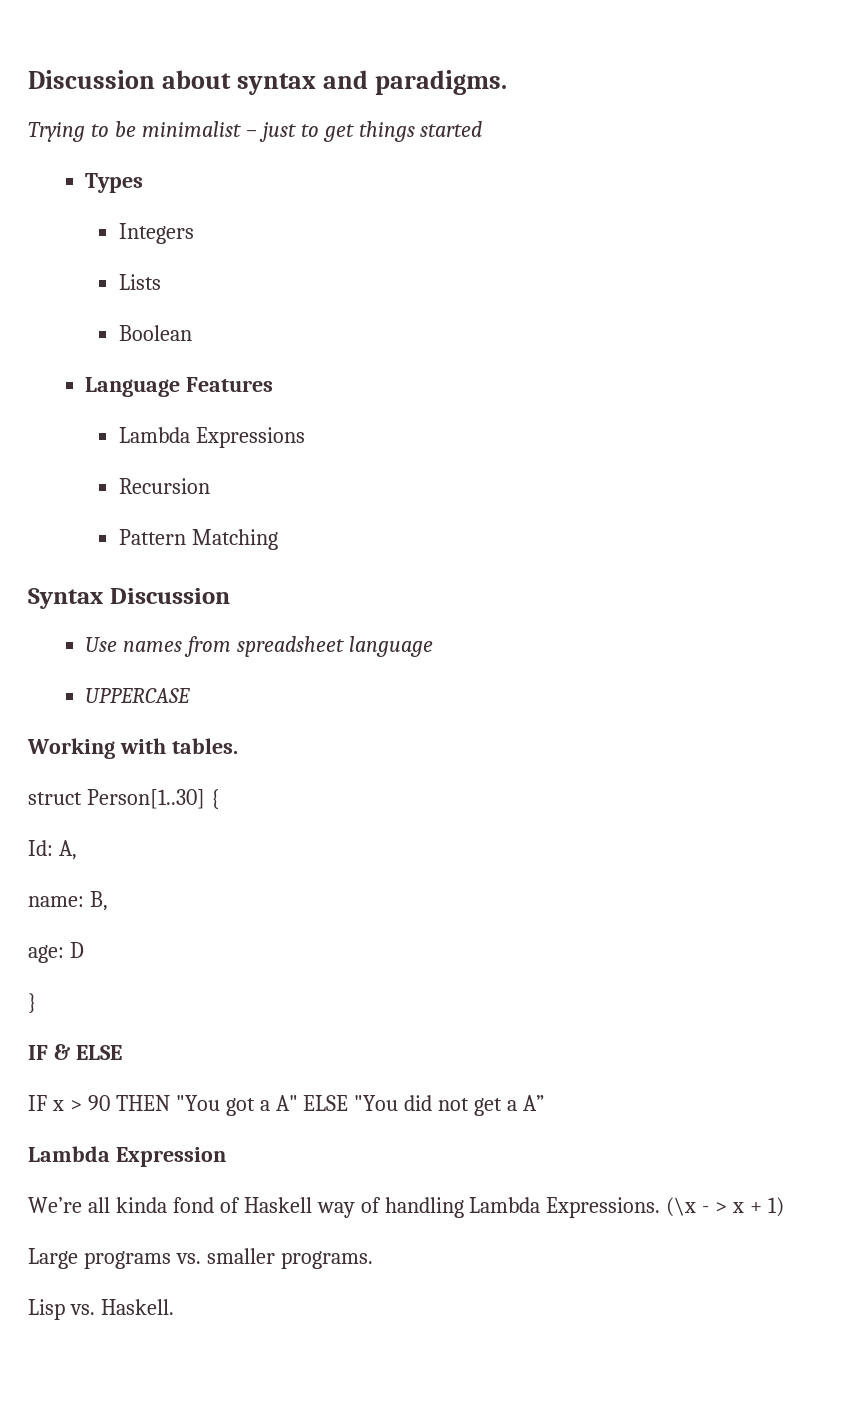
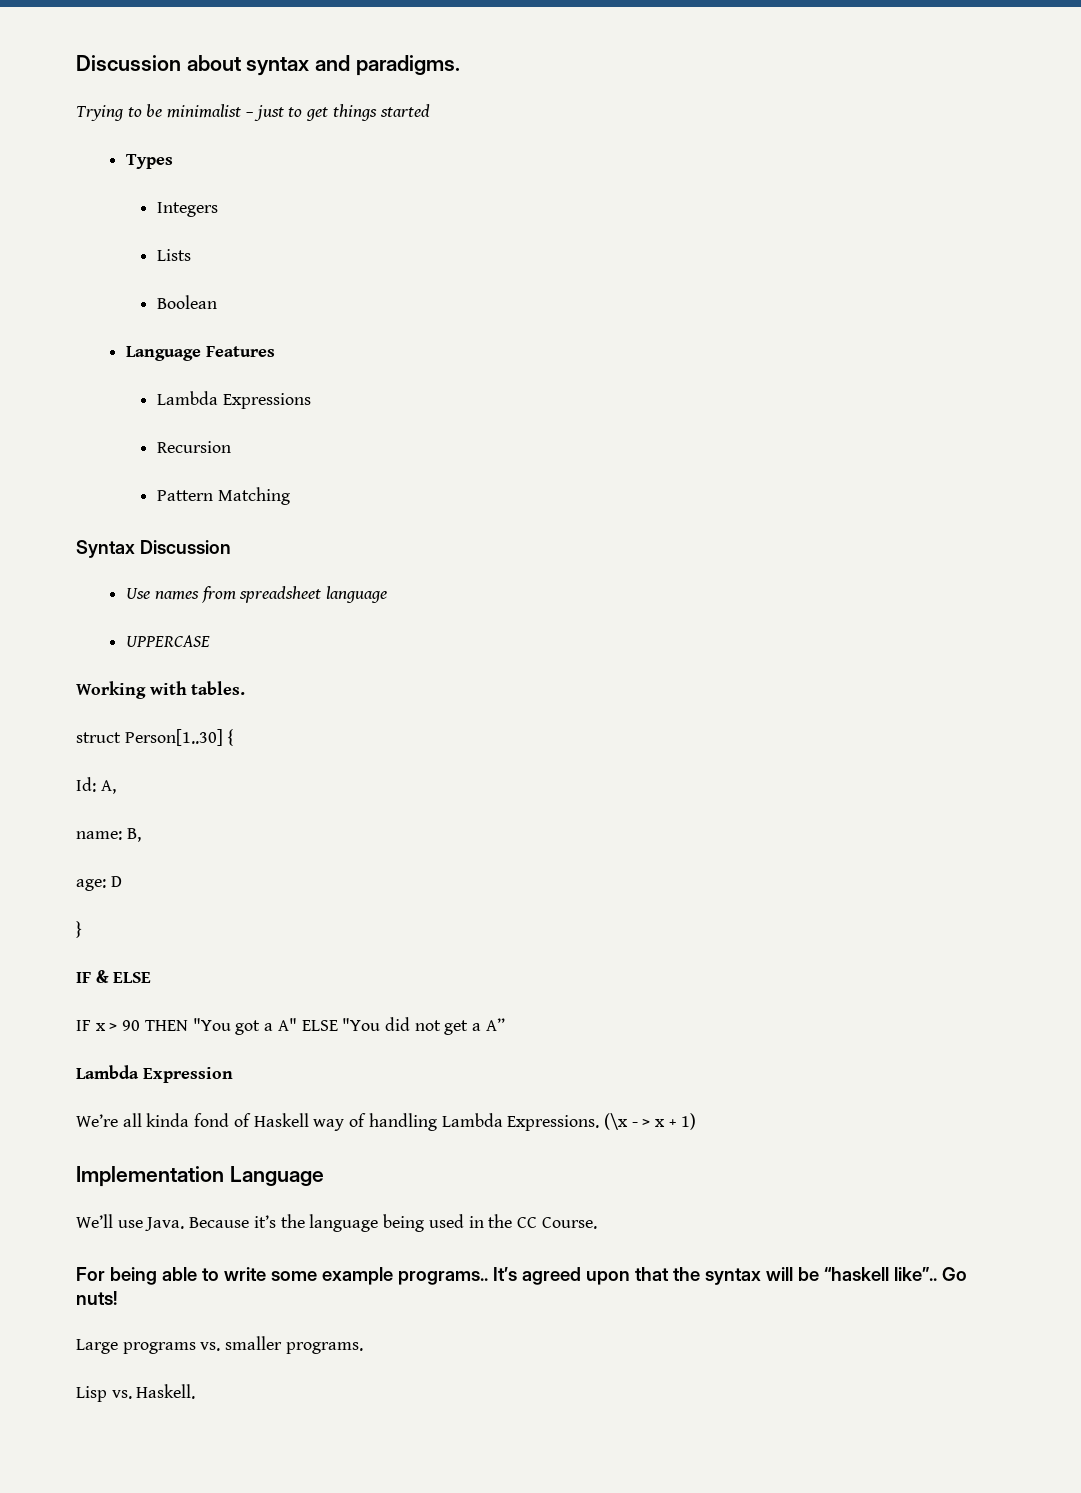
+ Implementation Language
+ We’ll use Java. Because it’s the language being used in the CC Course.
+ For being able to write some example programs.. It’s agreed upon that the syntax will be “haskell like”.. Go nuts!

